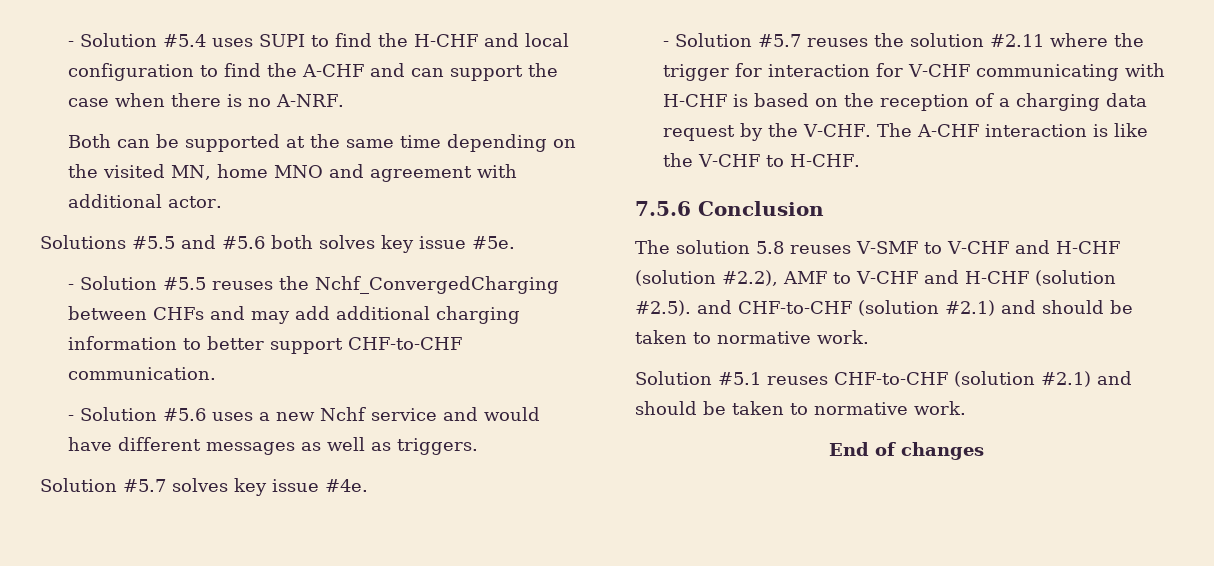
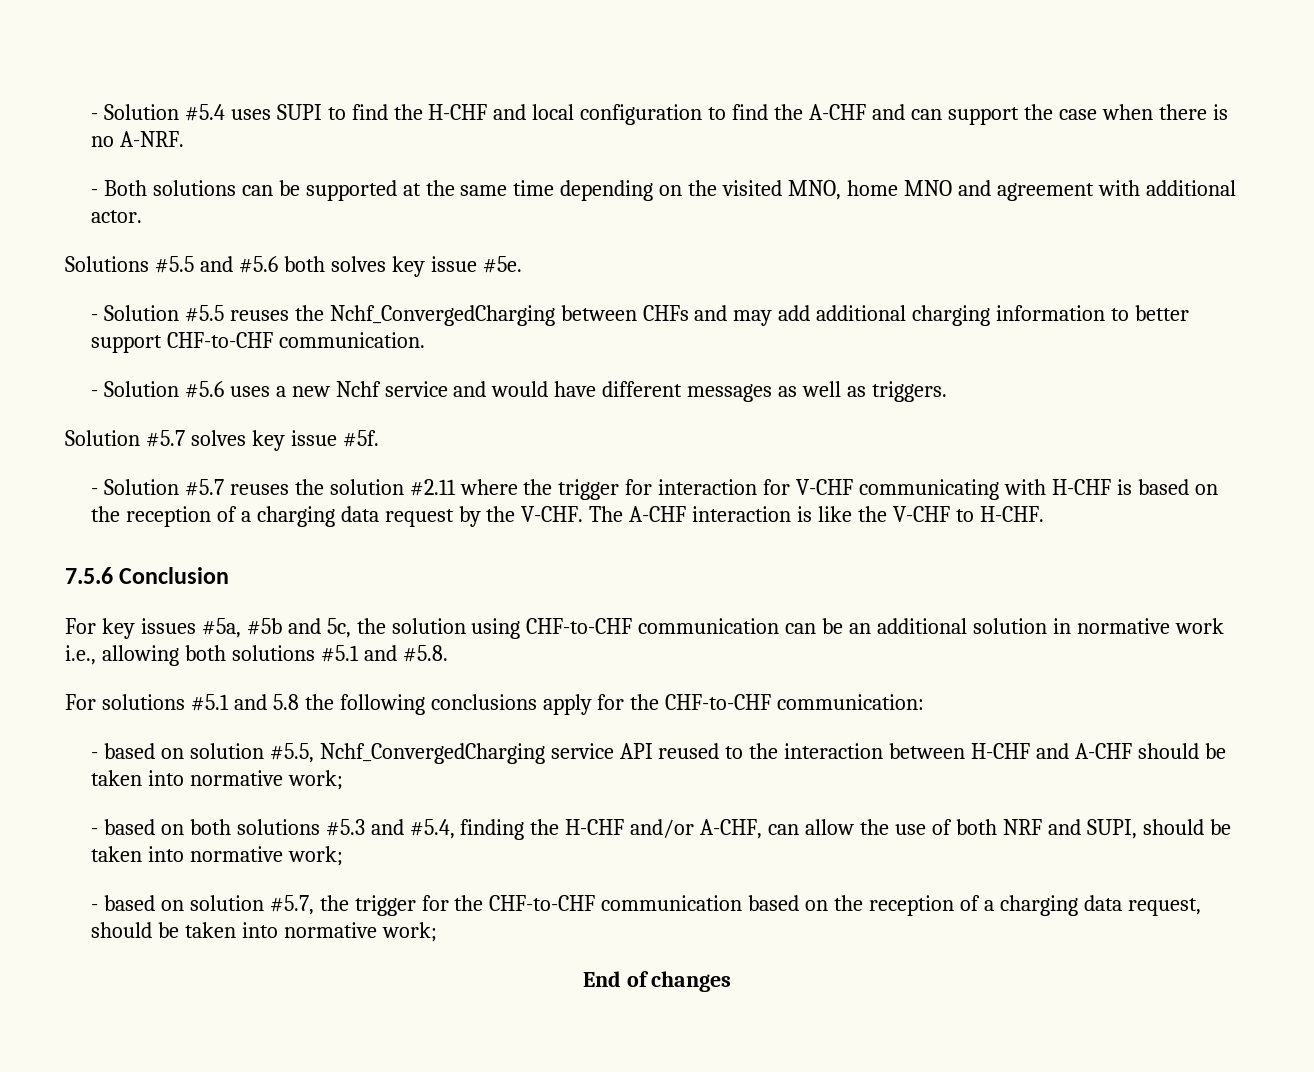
- Both can be supported at the same time depending on the visited MN, home MNO and agreement with additional actor.
+ - Both solutions can be supported at the same time depending on the visited MNO, home MNO and agreement with additional actor.
- Solution #5.7 solves key issue #4e.
+ Solution #5.7 solves key issue #5f.
- The solution 5.8 reuses V-SMF to V-CHF and H-CHF (solution #2.2), AMF to V-CHF and H-CHF (solution #2.5). and CHF-to-CHF (solution #2.1) and should be taken to normative work.
- Solution #5.1 reuses CHF-to-CHF (solution #2.1) and should be taken to normative work.
+ For key issues #5a, #5b and 5c, the solution using CHF-to-CHF communication can be an additional solution in normative work i.e., allowing both solutions #5.1 and #5.8.
+ For solutions #5.1 and 5.8 the following conclusions apply for the CHF-to-CHF communication:
+ - based on solution #5.5, Nchf_ConvergedCharging service API reused to the interaction between H-CHF and A-CHF should be taken into normative work;
+ - based on both solutions #5.3 and #5.4, finding the H-CHF and/or A-CHF, can allow the use of both NRF and SUPI, should be taken into normative work;
+ - based on solution #5.7, the trigger for the CHF-to-CHF communication based on the reception of a charging data request, should be taken into normative work;

